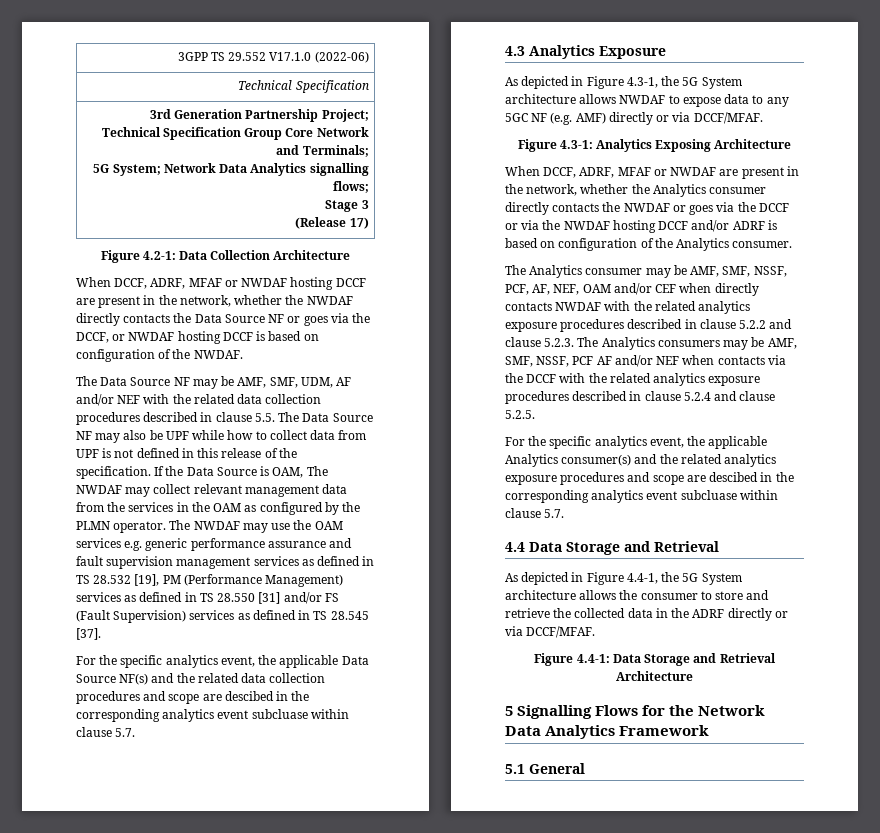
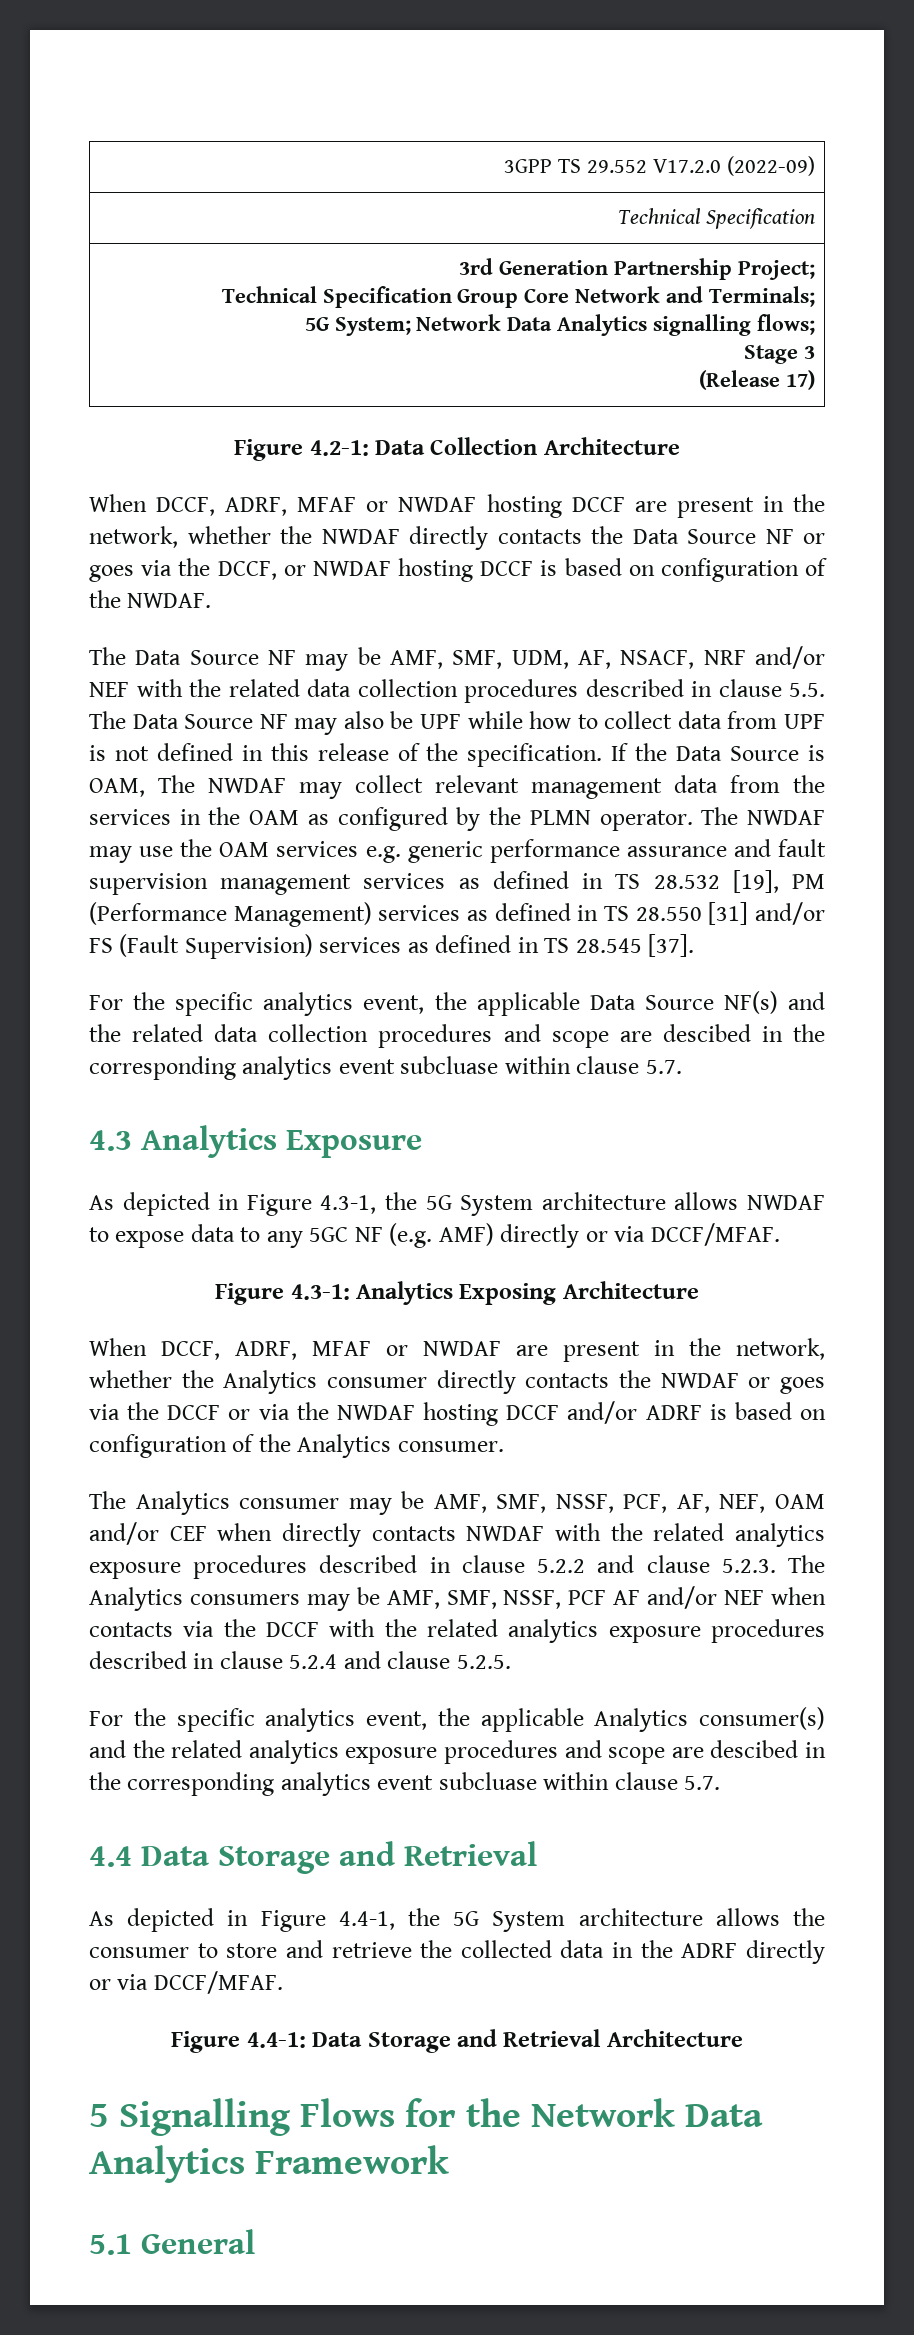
- 3GPP TS 29.552 V17.1.0 (2022-06)
+ 3GPP TS 29.552 V17.2.0 (2022-09)
- The Data Source NF may be AMF, SMF, UDM, AF and/or NEF with the related data collection procedures described in clause 5.5. The Data Source NF may also be UPF while how to collect data from UPF is not defined in this release of the specification.
+ The Data Source NF may be AMF, SMF, UDM, AF, NSACF, NRF and/or NEF with the related data collection procedures described in clause 5.5. The Data Source NF may also be UPF while how to collect data from UPF is not defined in this release of the specification.

